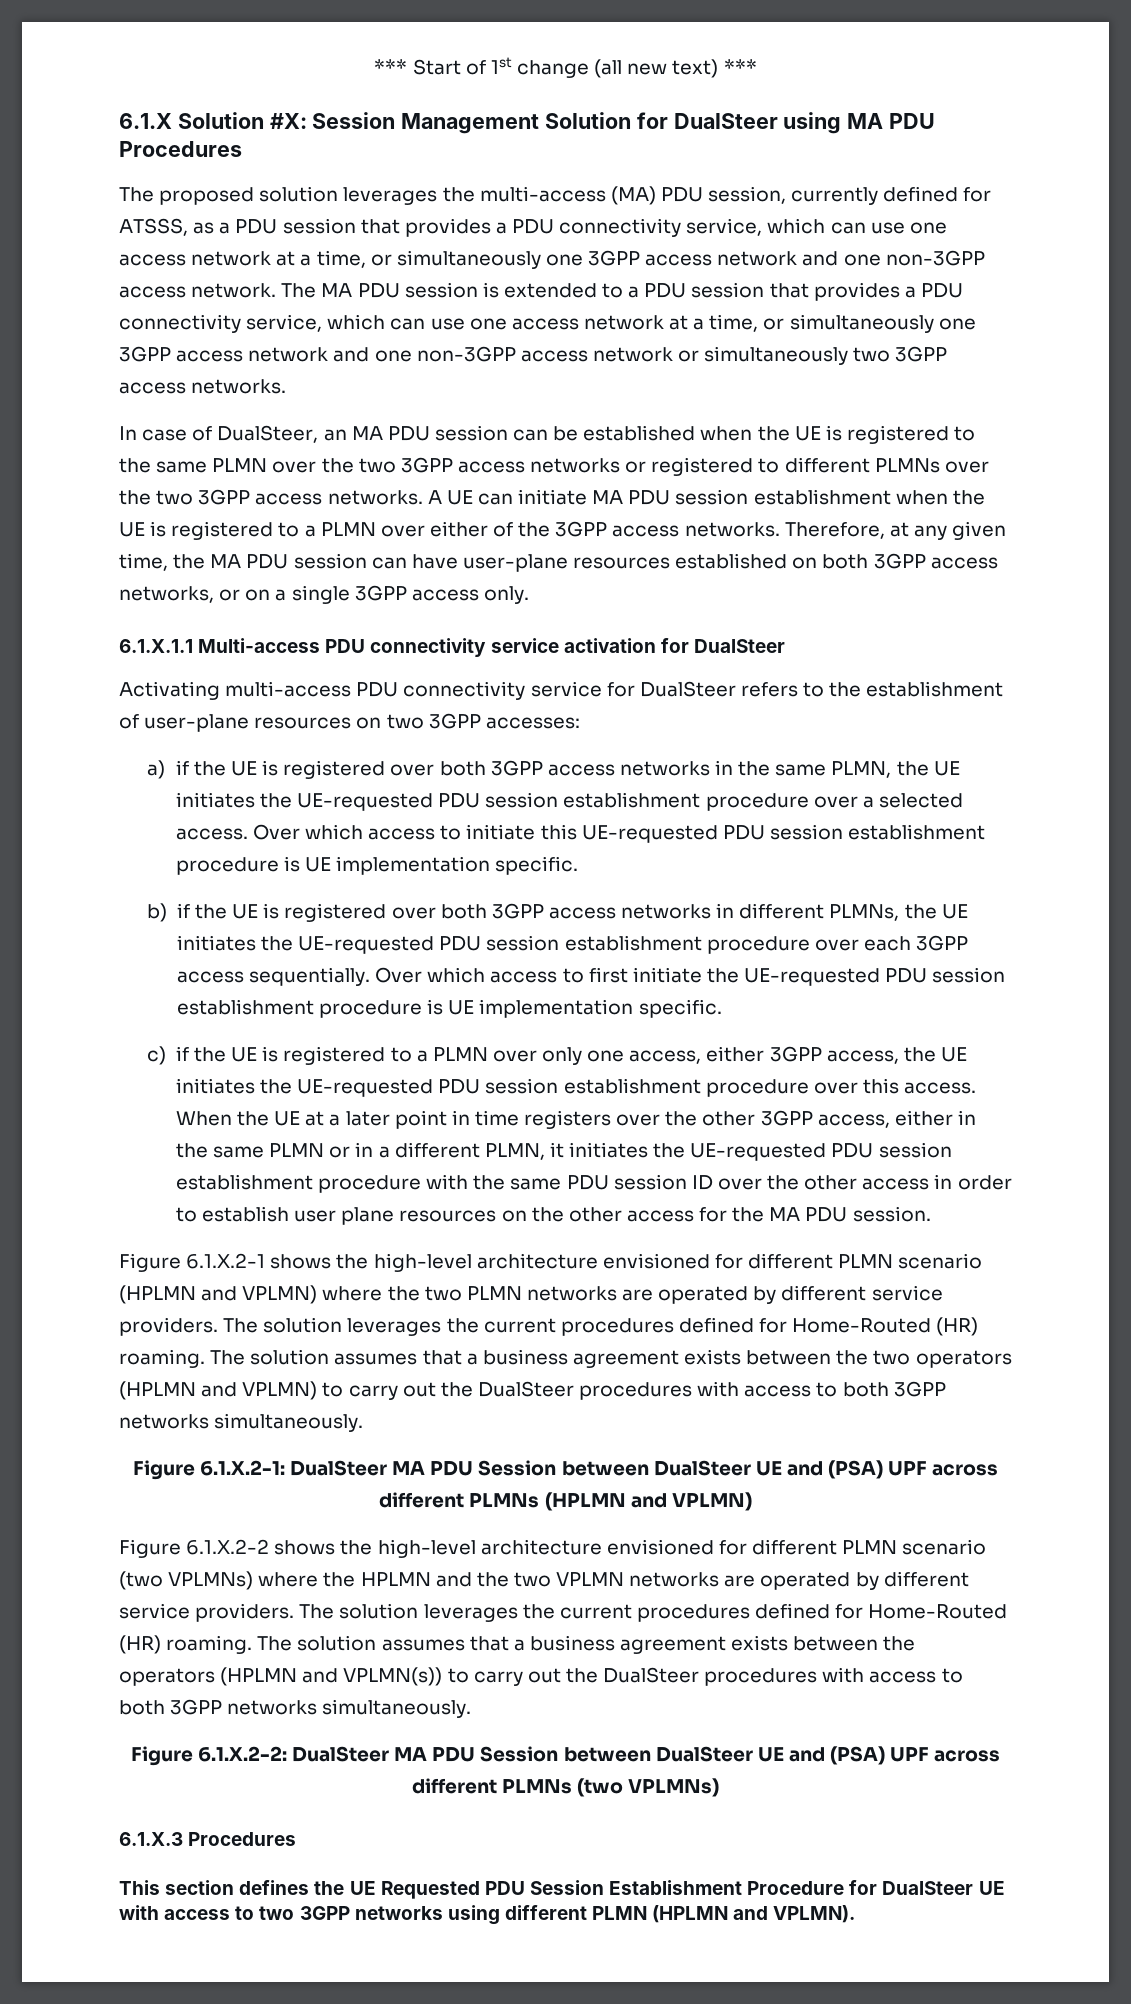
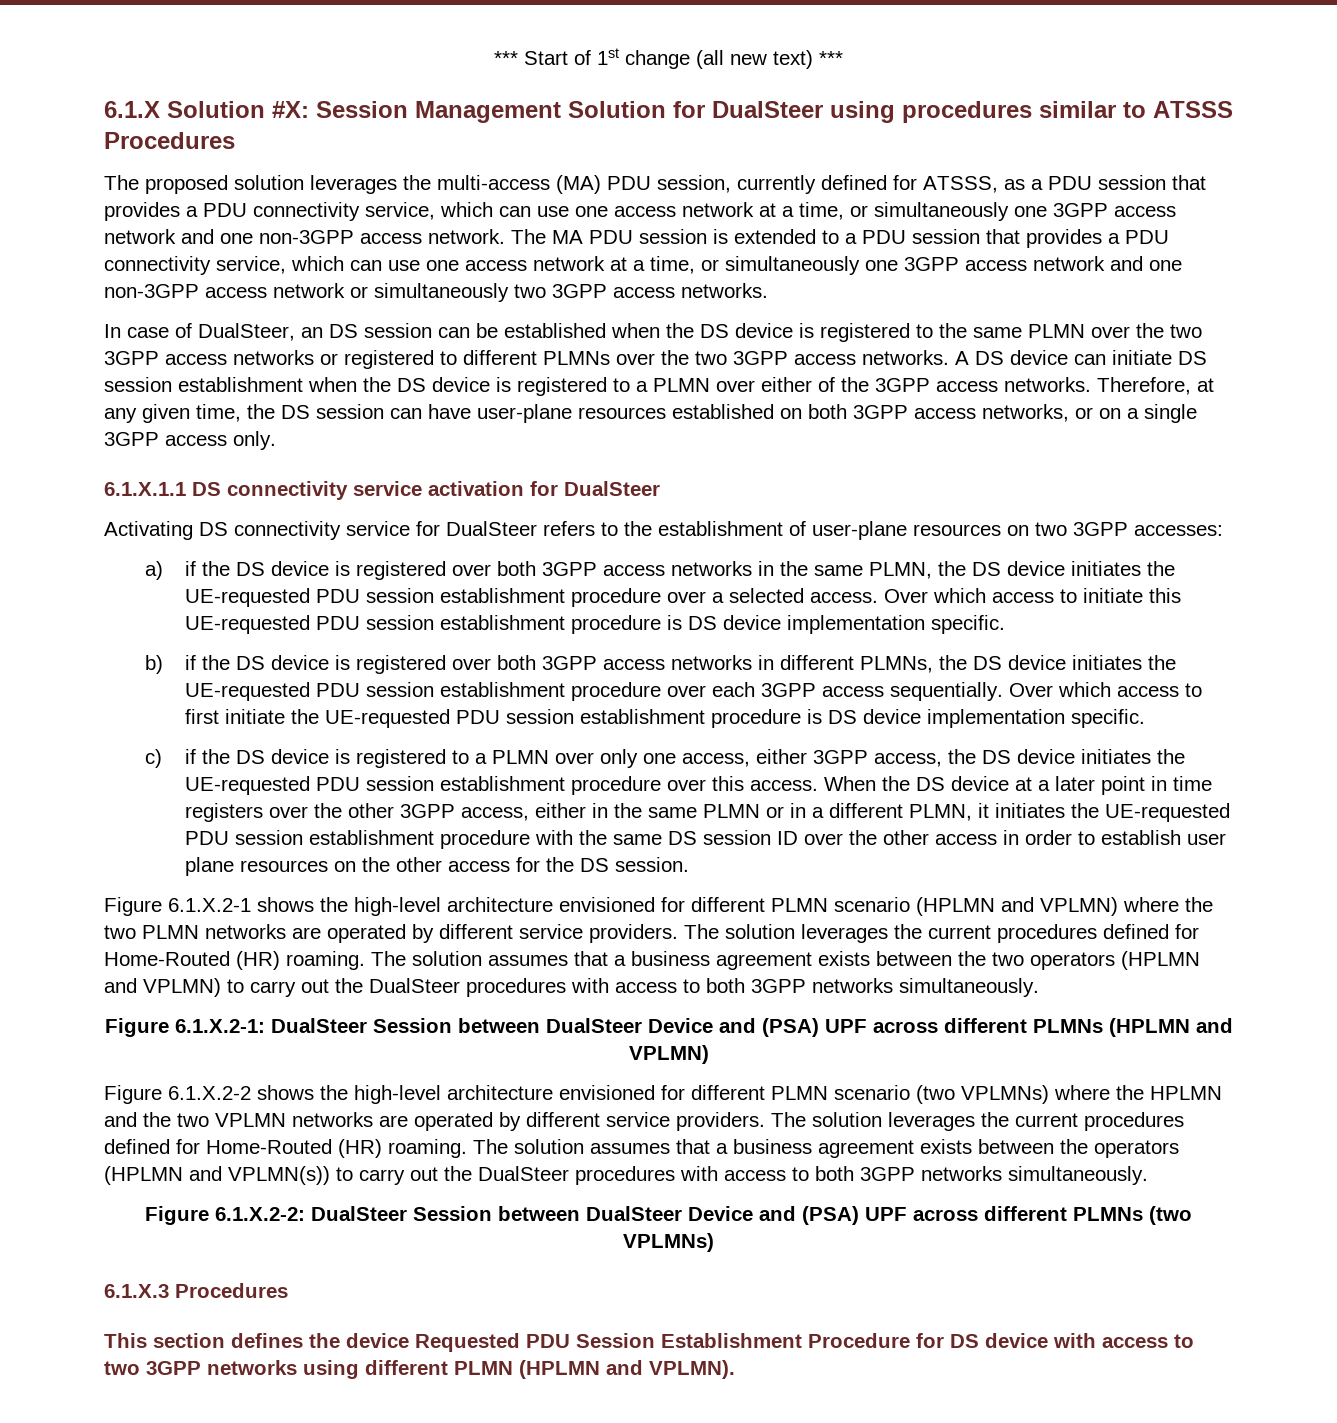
- 6.1.X Solution #X: Session Management Solution for DualSteer using MA PDU Procedures
+ 6.1.X Solution #X: Session Management Solution for DualSteer using procedures similar to ATSSS Procedures
- In case of DualSteer, an MA PDU session can be established when the UE is registered to the same PLMN over the two 3GPP access networks or registered to different PLMNs over the two 3GPP access networks.
+ In case of DualSteer, an DS session can be established when the DS device is registered to the same PLMN over the two 3GPP access networks or registered to different PLMNs over the two 3GPP access networks.
- A UE can initiate MA PDU session establishment when the UE is registered to a PLMN over either of the 3GPP access networks.
+ A DS device can initiate DS session establishment when the DS device is registered to a PLMN over either of the 3GPP access networks.
- Therefore, at any given time, the MA PDU session can have user-plane resources established on both 3GPP access networks, or on a single 3GPP access only.
+ Therefore, at any given time, the DS session can have user-plane resources established on both 3GPP access networks, or on a single 3GPP access only.
- 6.1.X.1.1 Multi-access PDU connectivity service activation for DualSteer
+ 6.1.X.1.1 DS connectivity service activation for DualSteer
- Activating multi-access PDU connectivity service for DualSteer refers to the establishment of user-plane resources on two 3GPP accesses:
+ Activating DS connectivity service for DualSteer refers to the establishment of user-plane resources on two 3GPP accesses:
- a) if the UE is registered over both 3GPP access networks in the same PLMN, the UE initiates the UE-requested PDU session establishment procedure over a selected access.
+ a) if the DS device is registered over both 3GPP access networks in the same PLMN, the DS device initiates the UE-requested PDU session establishment procedure over a selected access.
- Over which access to initiate this UE-requested PDU session establishment procedure is UE implementation specific.
+ Over which access to initiate this UE-requested PDU session establishment procedure is DS device implementation specific.
- b) if the UE is registered over both 3GPP access networks in different PLMNs, the UE initiates the UE-requested PDU session establishment procedure over each 3GPP access sequentially.
+ b) if the DS device is registered over both 3GPP access networks in different PLMNs, the DS device initiates the UE-requested PDU session establishment procedure over each 3GPP access sequentially.
- Over which access to first initiate the UE-requested PDU session establishment procedure is UE implementation specific.
+ Over which access to first initiate the UE-requested PDU session establishment procedure is DS device implementation specific.
- c) if the UE is registered to a PLMN over only one access, either 3GPP access, the UE initiates the UE-requested PDU session establishment procedure over this access.
+ c) if the DS device is registered to a PLMN over only one access, either 3GPP access, the DS device initiates the UE-requested PDU session establishment procedure over this access.
- When the UE at a later point in time registers over the other 3GPP access, either in the same PLMN or in a different PLMN, it initiates the UE-requested PDU session establishment procedure with the same PDU session ID over the other access in order to establish user plane resources on the other access for the MA PDU session.
+ When the DS device at a later point in time registers over the other 3GPP access, either in the same PLMN or in a different PLMN, it initiates the UE-requested PDU session establishment procedure with the same DS session ID over the other access in order to establish user plane resources on the other access for the DS session.
- Figure 6.1.X.2-1: DualSteer MA PDU Session between DualSteer UE and (PSA) UPF across different PLMNs (HPLMN and VPLMN)
+ Figure 6.1.X.2-1: DualSteer Session between DualSteer Device and (PSA) UPF across different PLMNs (HPLMN and VPLMN)
- Figure 6.1.X.2-2: DualSteer MA PDU Session between DualSteer UE and (PSA) UPF across different PLMNs (two VPLMNs)
+ Figure 6.1.X.2-2: DualSteer Session between DualSteer Device and (PSA) UPF across different PLMNs (two VPLMNs)
- This section defines the UE Requested PDU Session Establishment Procedure for DualSteer UE with access to two 3GPP networks using different PLMN (HPLMN and VPLMN).
+ This section defines the device Requested PDU Session Establishment Procedure for DS device with access to two 3GPP networks using different PLMN (HPLMN and VPLMN).

